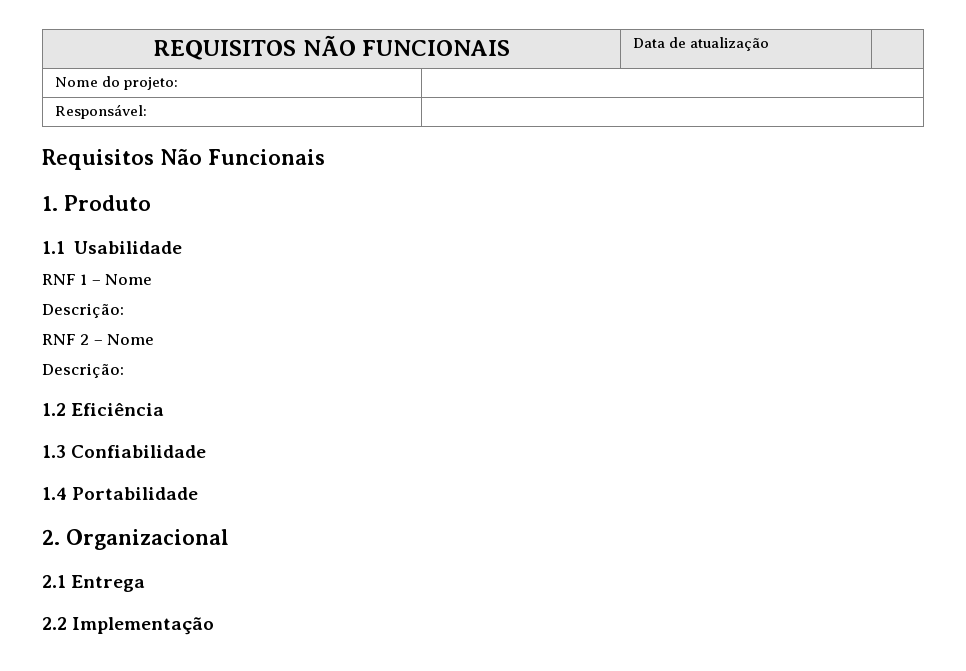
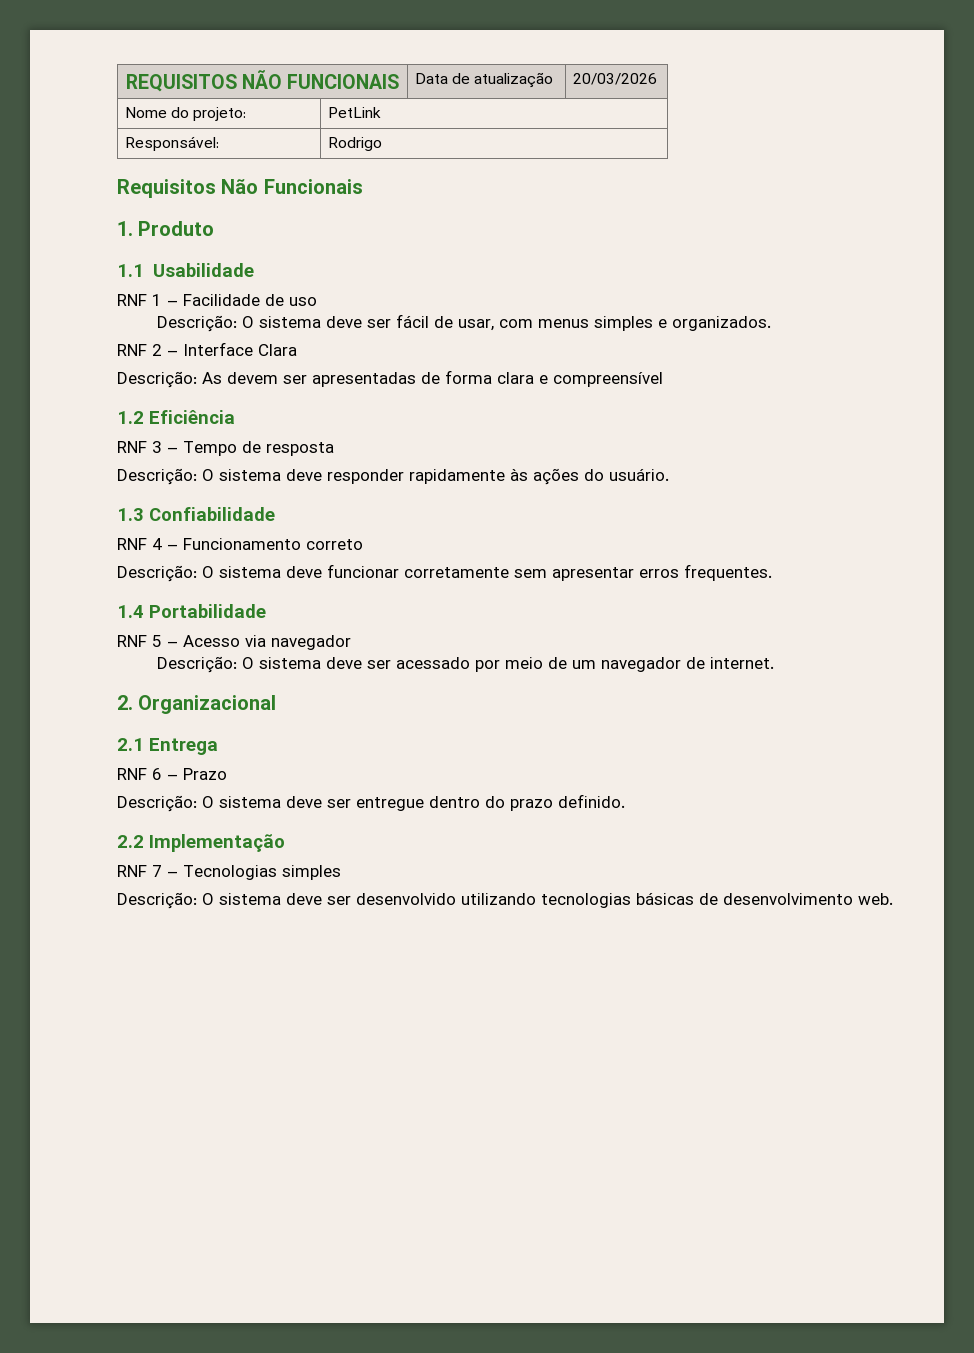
- REQUISITOS NÃO FUNCIONAIS | Data de atualização |
+ REQUISITOS NÃO FUNCIONAIS | Data de atualização | 20/03/2026
- Nome do projeto: |
+ Nome do projeto: | PetLink
- Responsável: |
+ Responsável: | Rodrigo
- RNF 1 – Nome
- Descrição:
+ RNF 1 – Facilidade de uso
+ Descrição: O sistema deve ser fácil de usar, com menus simples e organizados.
- RNF 2 – Nome
- Descrição:
+ RNF 2 – Interface Clara
+ Descrição: As devem ser apresentadas de forma clara e compreensível
  1.2 Eficiência
+ RNF 3 – Tempo de resposta
+ Descrição: O sistema deve responder rapidamente às ações do usuário.
  1.3 Confiabilidade
+ RNF 4 – Funcionamento correto
+ Descrição: O sistema deve funcionar corretamente sem apresentar erros frequentes.
  1.4 Portabilidade
+ RNF 5 – Acesso via navegador
+ Descrição: O sistema deve ser acessado por meio de um navegador de internet.
  2. Organizacional
  2.1 Entrega
+ RNF 6 – Prazo
+ Descrição: O sistema deve ser entregue dentro do prazo definido.
  2.2 Implementação
+ RNF 7 – Tecnologias simples
+ Descrição: O sistema deve ser desenvolvido utilizando tecnologias básicas de desenvolvimento web.

